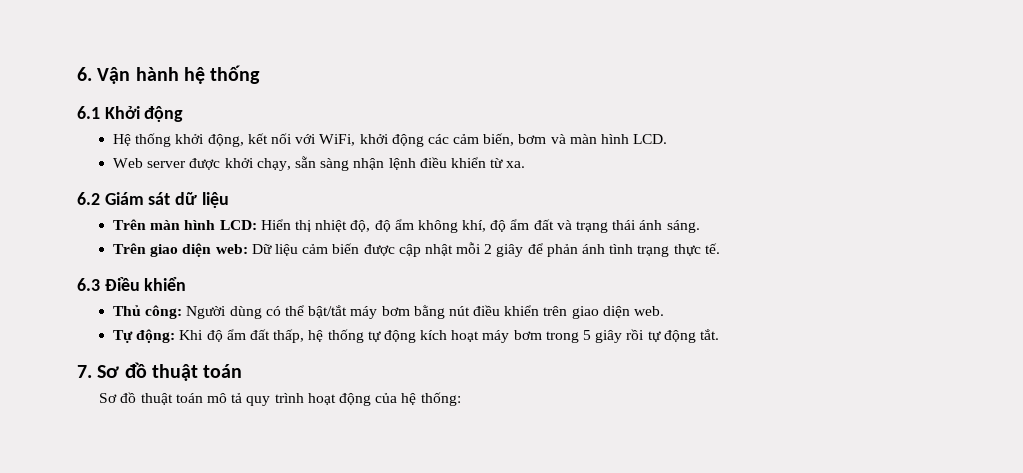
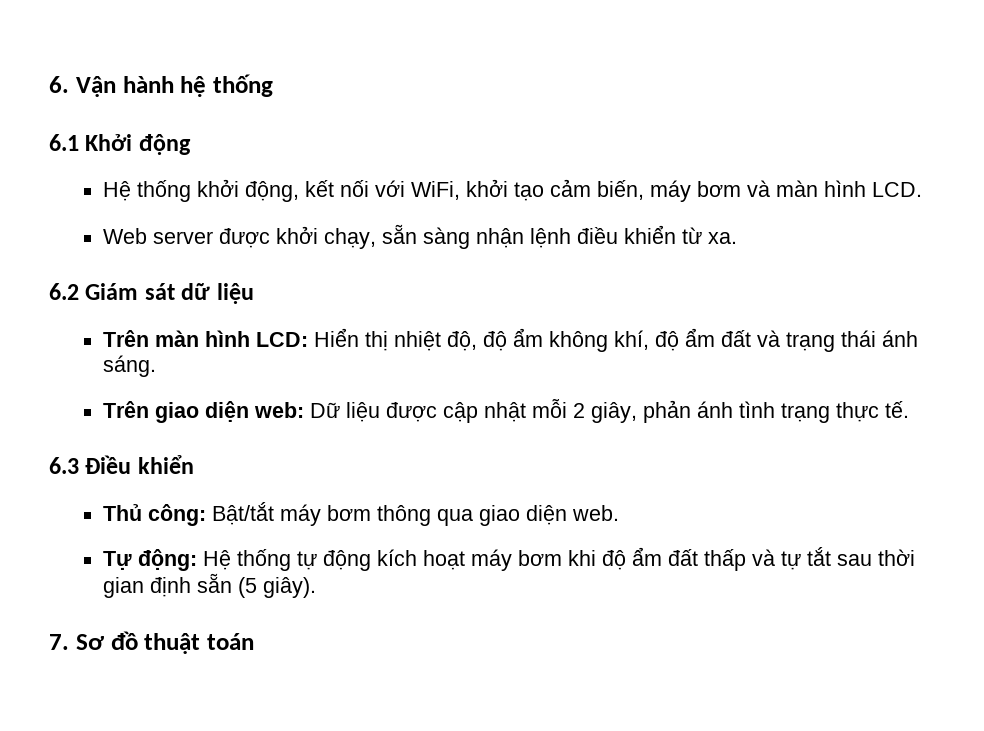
- Hệ thống khởi động, kết nối với WiFi, khởi động các cảm biến, bơm và màn hình LCD.
+ Hệ thống khởi động, kết nối với WiFi, khởi tạo cảm biến, máy bơm và màn hình LCD.
- Trên giao diện web: Dữ liệu cảm biến được cập nhật mỗi 2 giây để phản ánh tình trạng thực tế.
+ Trên giao diện web: Dữ liệu được cập nhật mỗi 2 giây, phản ánh tình trạng thực tế.
- Thủ công: Người dùng có thể bật/tắt máy bơm bằng nút điều khiển trên giao diện web.
+ Thủ công: Bật/tắt máy bơm thông qua giao diện web.
- Tự động: Khi độ ẩm đất thấp, hệ thống tự động kích hoạt máy bơm trong 5 giây rồi tự động tắt.
+ Tự động: Hệ thống tự động kích hoạt máy bơm khi độ ẩm đất thấp và tự tắt sau thời gian định sẵn (5 giây).
- Sơ đồ thuật toán mô tả quy trình hoạt động của hệ thống:

